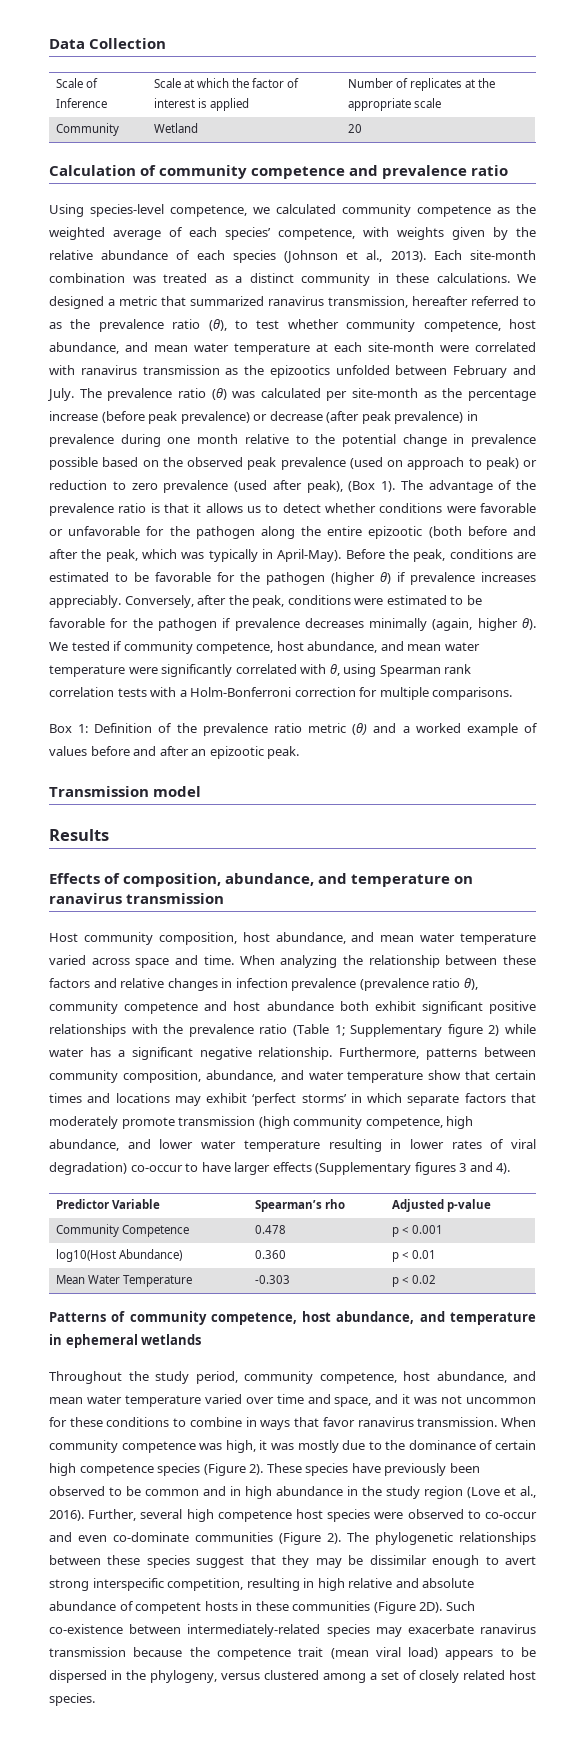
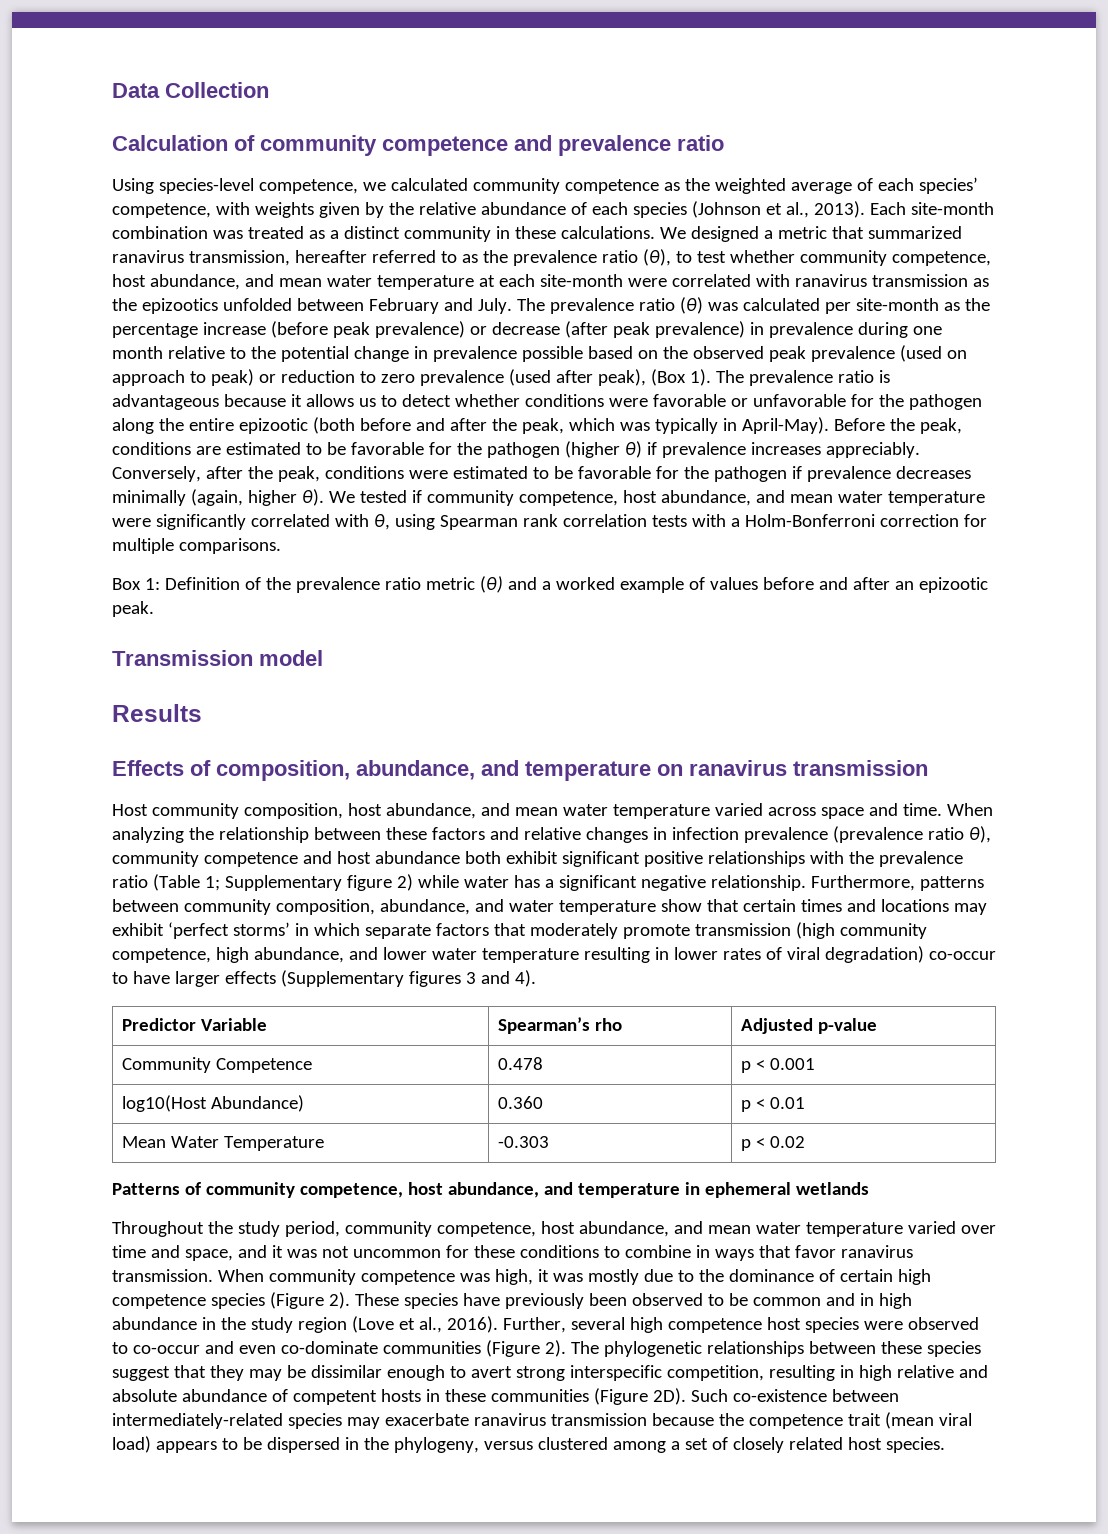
- Scale of Inference | Scale at which the factor of interest is applied | Number of replicates at the appropriate scale
- Community | Wetland | 20
- The advantage of the prevalence ratio is that it allows us to detect whether conditions were favorable or unfavorable for the pathogen along the entire epizootic (both before and after the peak, which was typically in April-May).
+ The prevalence ratio is advantageous because it allows us to detect whether conditions were favorable or unfavorable for the pathogen along the entire epizootic (both before and after the peak, which was typically in April-May).

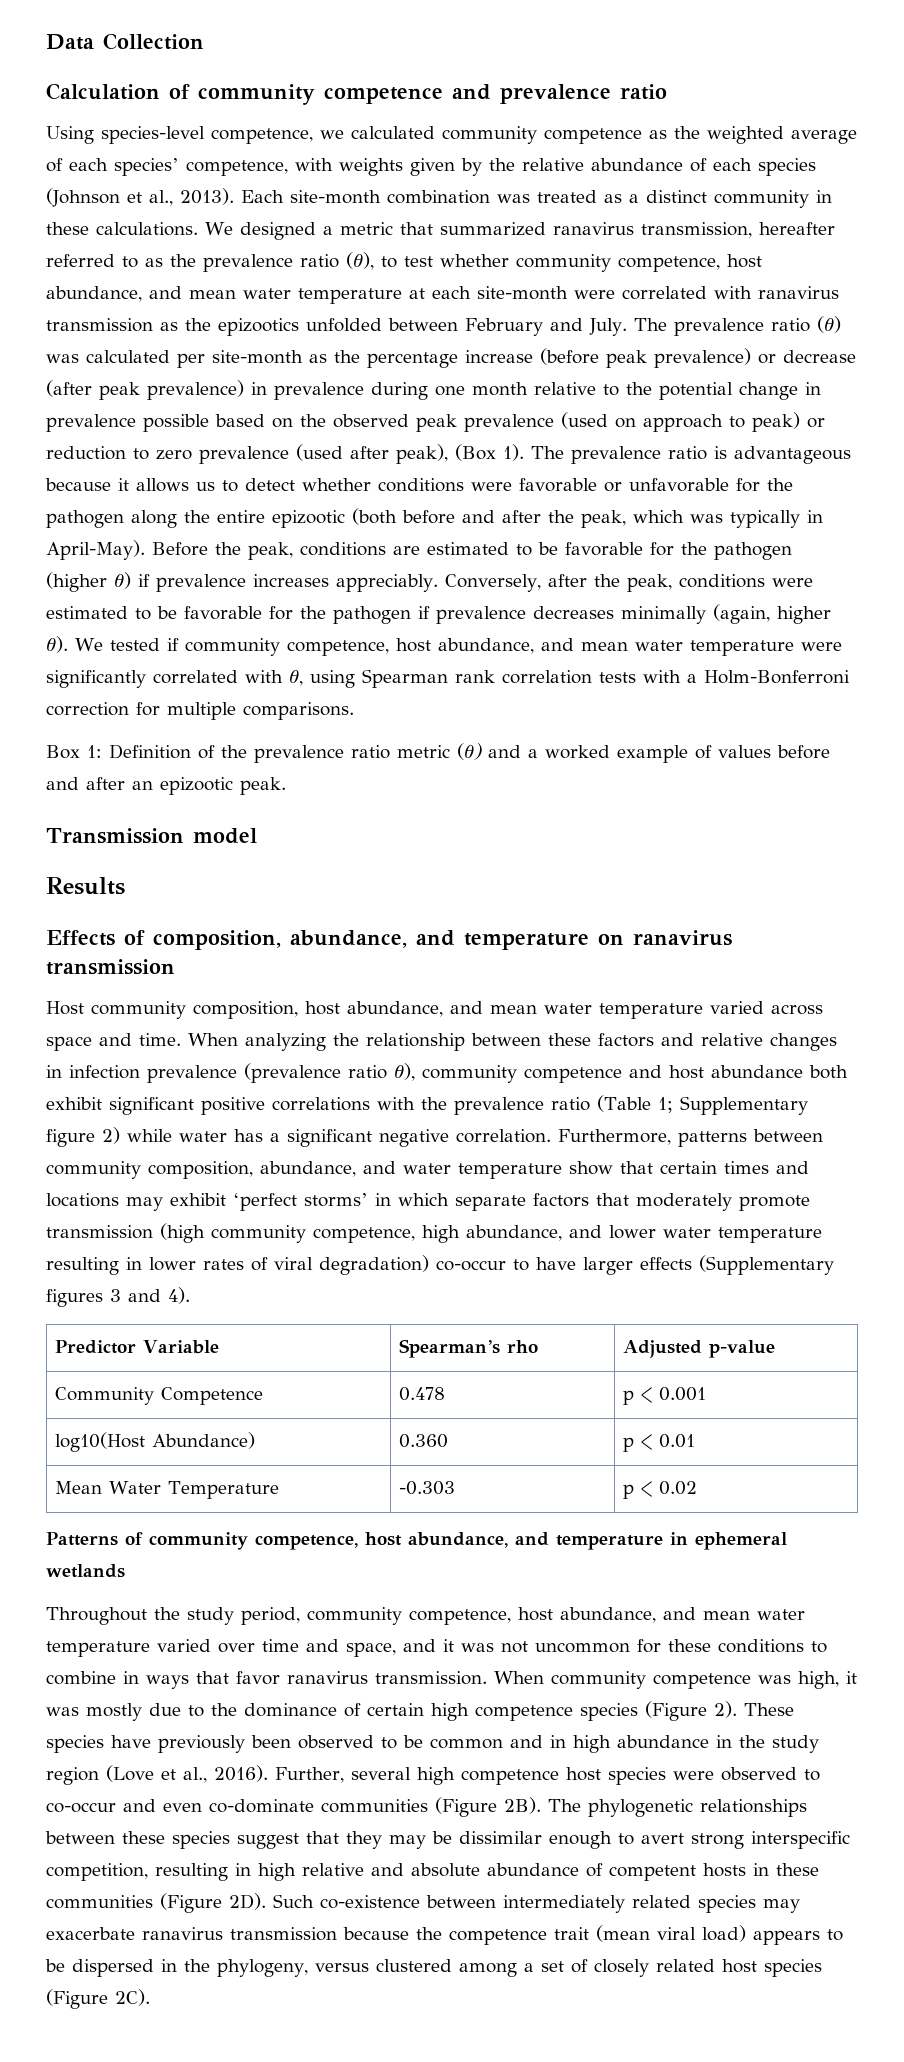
- When analyzing the relationship between these factors and relative changes in infection prevalence (prevalence ratio θ), community competence and host abundance both exhibit significant positive relationships with the prevalence ratio (Table 1; Supplementary figure 2) while water has a significant negative relationship.
+ When analyzing the relationship between these factors and relative changes in infection prevalence (prevalence ratio θ), community competence and host abundance both exhibit significant positive correlations with the prevalence ratio (Table 1; Supplementary figure 2) while water has a significant negative correlation.
- Further, several high competence host species were observed to co-occur and even co-dominate communities (Figure 2).
+ Further, several high competence host species were observed to co-occur and even co-dominate communities (Figure 2B).
- Such co-existence between intermediately-related species may exacerbate ranavirus transmission because the competence trait (mean viral load) appears to be dispersed in the phylogeny, versus clustered among a set of closely related host species.
+ Such co-existence between intermediately related species may exacerbate ranavirus transmission because the competence trait (mean viral load) appears to be dispersed in the phylogeny, versus clustered among a set of closely related host species (Figure 2C).

